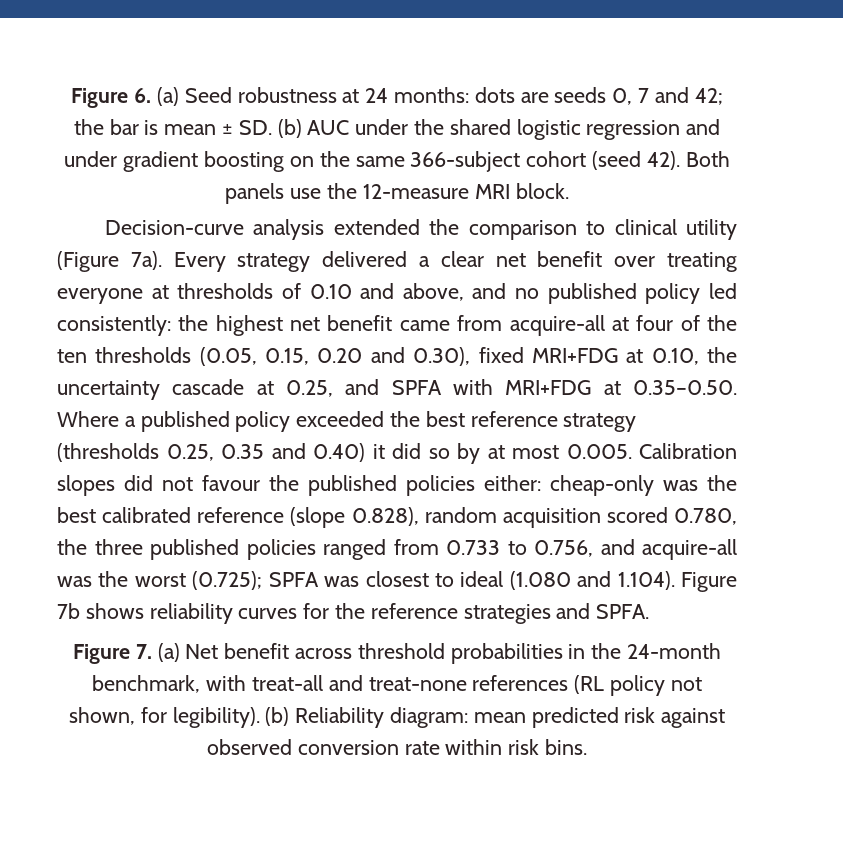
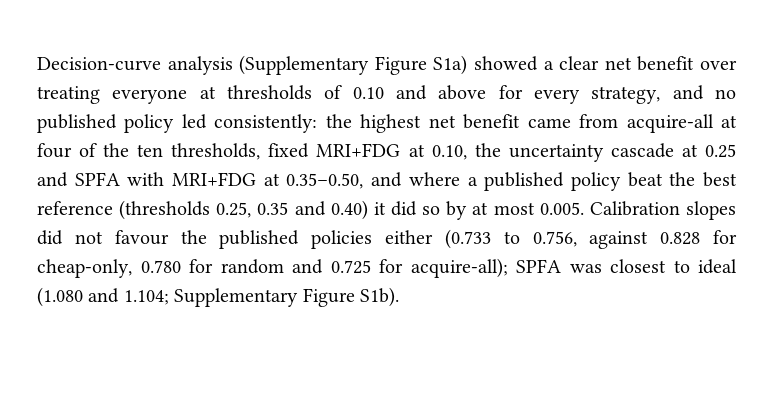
- Figure 6. (a) Seed robustness at 24 months: dots are seeds 0, 7 and 42; the bar is mean ± SD. (b) AUC under the shared logistic regression and under gradient boosting on the same 366-subject cohort (seed 42). Both panels use the 12-measure MRI block.
- Decision-curve analysis extended the comparison to clinical utility (Figure 7a). Every strategy delivered a clear net benefit over treating everyone at thresholds of 0.10 and above, and no published policy led consistently:
+ Decision-curve analysis (Supplementary Figure S1a) showed a clear net benefit over treating everyone at thresholds of 0.10 and above for every strategy, and no published policy led consistently:
- the highest net benefit came from acquire-all at four of the ten thresholds (0.05, 0.15, 0.20 and 0.30), fixed MRI+FDG at 0.10, the uncertainty cascade at 0.25, and SPFA with MRI+FDG at 0.35–0.50. Where a published policy exceeded the best reference strategy (thresholds 0.25, 0.35 and 0.40) it did so by at most 0.005. Calibration slopes did not favour the published policies either: cheap-only was the best calibrated reference (slope 0.828), random acquisition scored 0.780, the three published policies ranged from 0.733 to 0.756, and acquire-all was the worst (0.725);
+ the highest net benefit came from acquire-all at four of the ten thresholds, fixed MRI+FDG at 0.10, the uncertainty cascade at 0.25 and SPFA with MRI+FDG at 0.35–0.50, and where a published policy beat the best reference (thresholds 0.25, 0.35 and 0.40) it did so by at most 0.005. Calibration slopes did not favour the published policies either (0.733 to 0.756, against 0.828 for cheap-only, 0.780 for random and 0.725 for acquire-all);
- SPFA was closest to ideal (1.080 and 1.104). Figure 7b shows reliability curves for the reference strategies and SPFA.
- Figure 7. (a) Net benefit across threshold probabilities in the 24-month benchmark, with treat-all and treat-none references (RL policy not shown, for legibility). (b) Reliability diagram: mean predicted risk against observed conversion rate within risk bins.
+ SPFA was closest to ideal (1.080 and 1.104; Supplementary Figure S1b).

